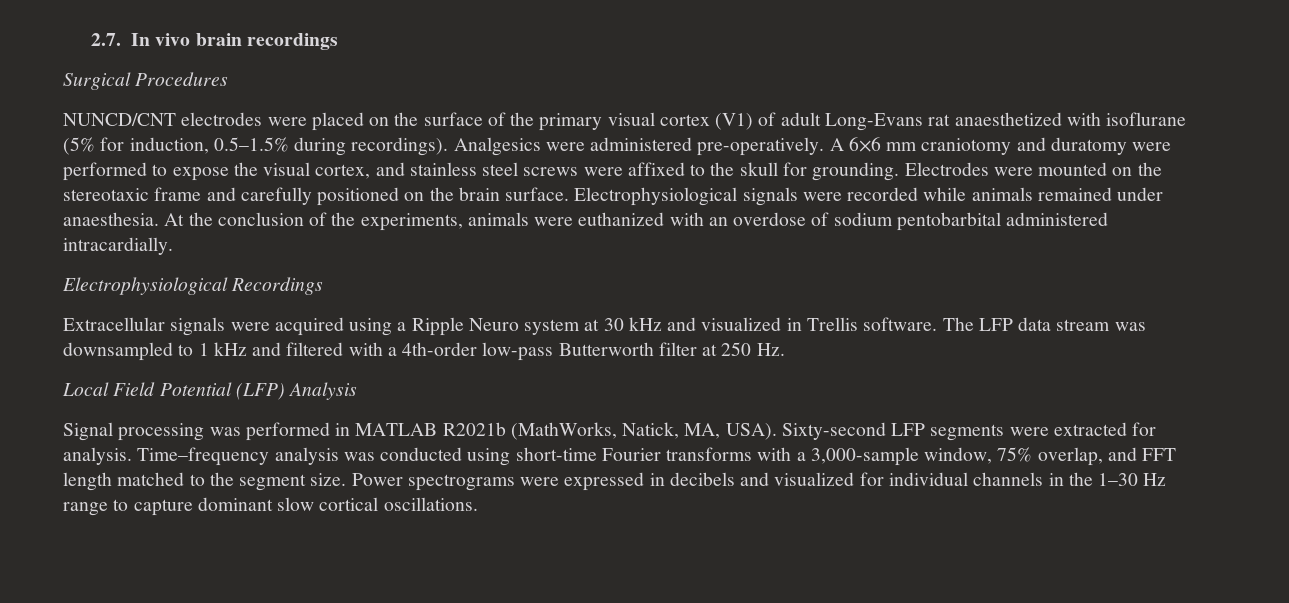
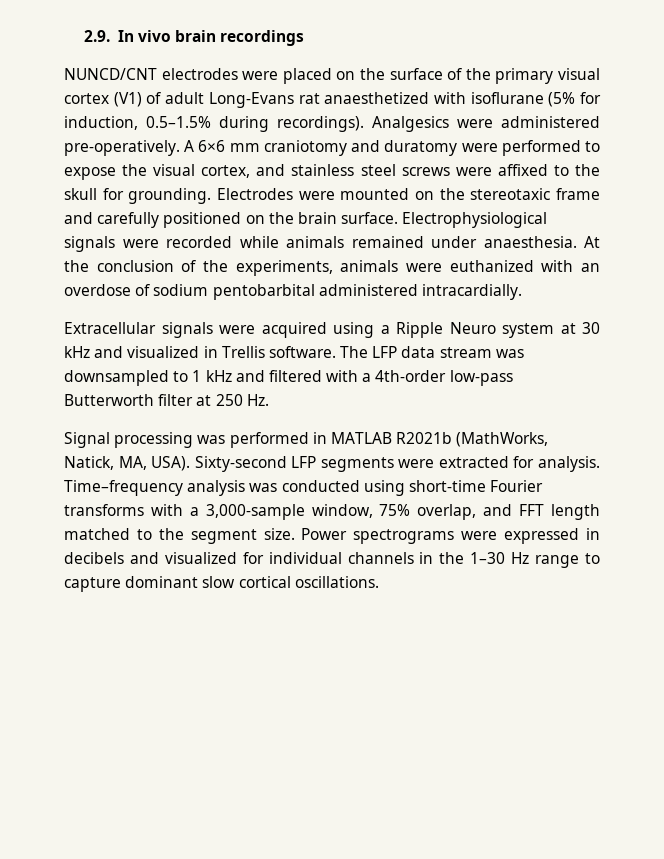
- 2.7. In vivo brain recordings
+ 2.9. In vivo brain recordings
- Surgical Procedures
- Electrophysiological Recordings
- Local Field Potential (LFP) Analysis

